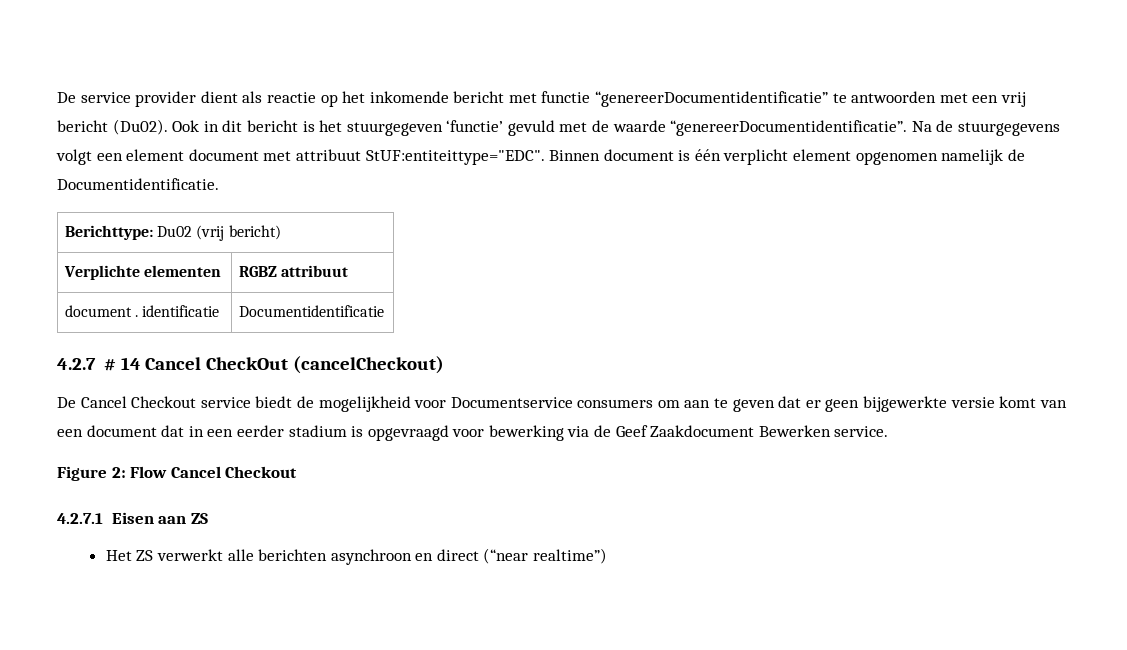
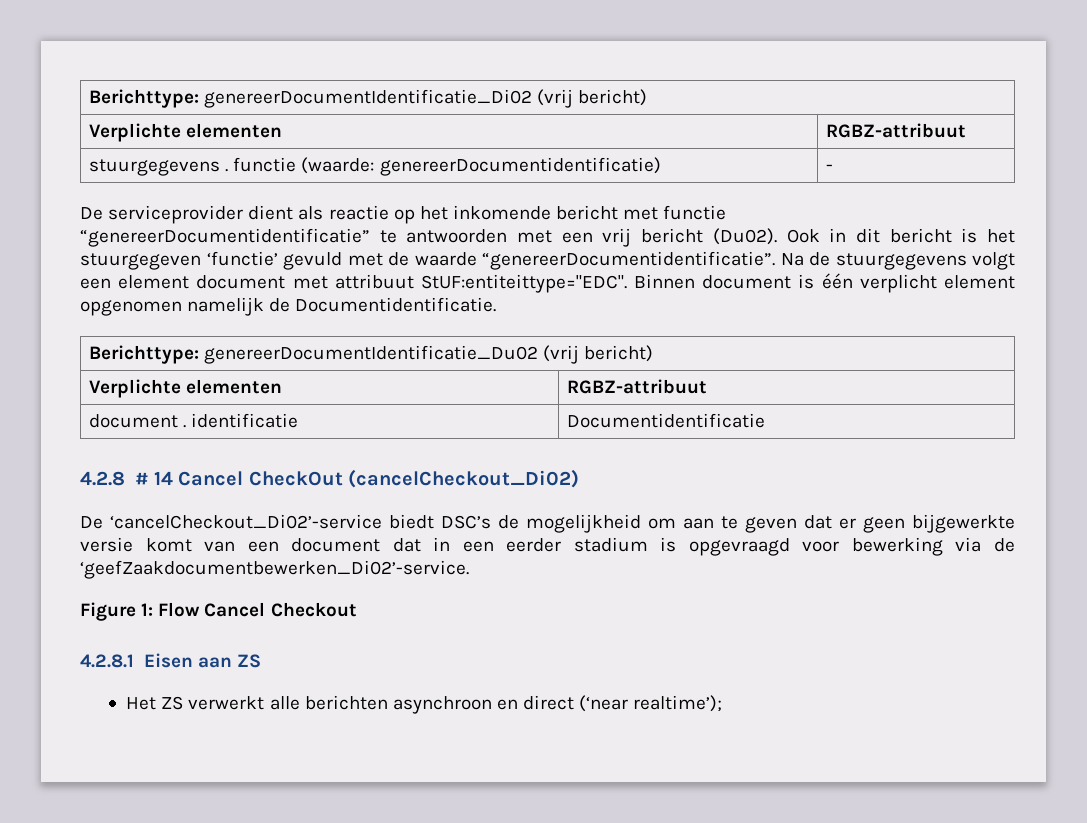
- De service provider dient als reactie op het inkomende bericht met functie “genereerDocumentidentificatie” te antwoorden met een vrij bericht (Du02).
+ Berichttype: genereerDocumentIdentificatie_Di02 (vrij bericht)
+ Verplichte elementen | RGBZ-attribuut
+ stuurgegevens . functie (waarde: genereerDocumentidentificatie) | -
+ De serviceprovider dient als reactie op het inkomende bericht met functie “genereerDocumentidentificatie” te antwoorden met een vrij bericht (Du02).
- Berichttype: Du02 (vrij bericht)
- Verplichte elementen | RGBZ attribuut
+ Berichttype: genereerDocumentIdentificatie_Du02 (vrij bericht)
+ Verplichte elementen | RGBZ-attribuut
- 4.2.7 # 14 Cancel CheckOut (cancelCheckout)
- De Cancel Checkout service biedt de mogelijkheid voor Documentservice consumers om aan te geven dat er geen bijgewerkte versie komt van een document dat in een eerder stadium is opgevraagd voor bewerking via de Geef Zaakdocument Bewerken service.
+ 4.2.8 # 14 Cancel CheckOut (cancelCheckout_Di02)
+ De ‘cancelCheckout_Di02’-service biedt DSC’s de mogelijkheid om aan te geven dat er geen bijgewerkte versie komt van een document dat in een eerder stadium is opgevraagd voor bewerking via de ‘geefZaakdocumentbewerken_Di02’-service.
- Figure 2: Flow Cancel Checkout
+ Figure 1: Flow Cancel Checkout
- 4.2.7.1 Eisen aan ZS
+ 4.2.8.1 Eisen aan ZS
- Het ZS verwerkt alle berichten asynchroon en direct (“near realtime”)
+ Het ZS verwerkt alle berichten asynchroon en direct (‘near realtime’);

